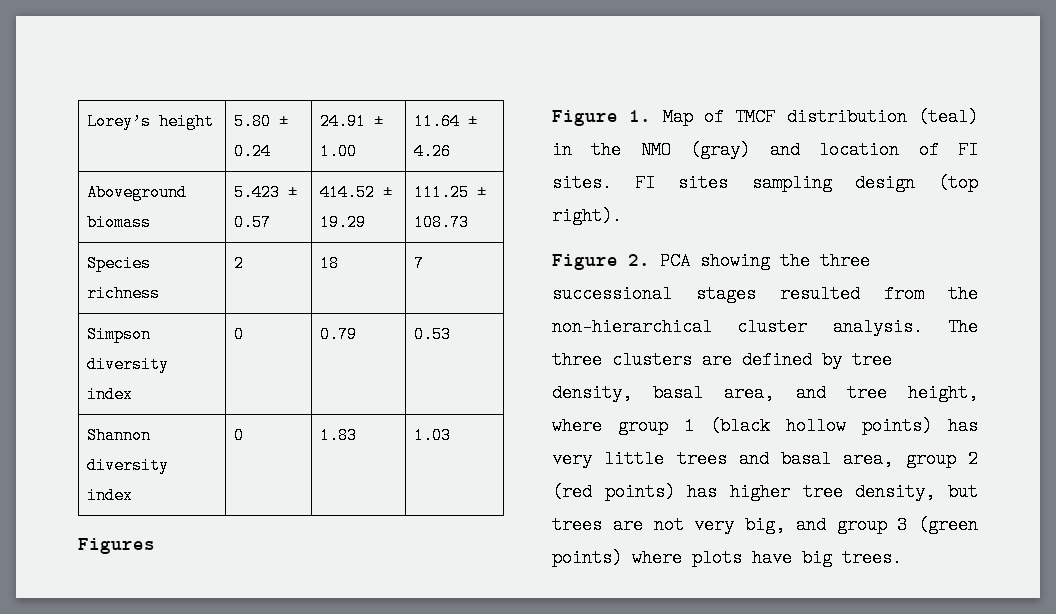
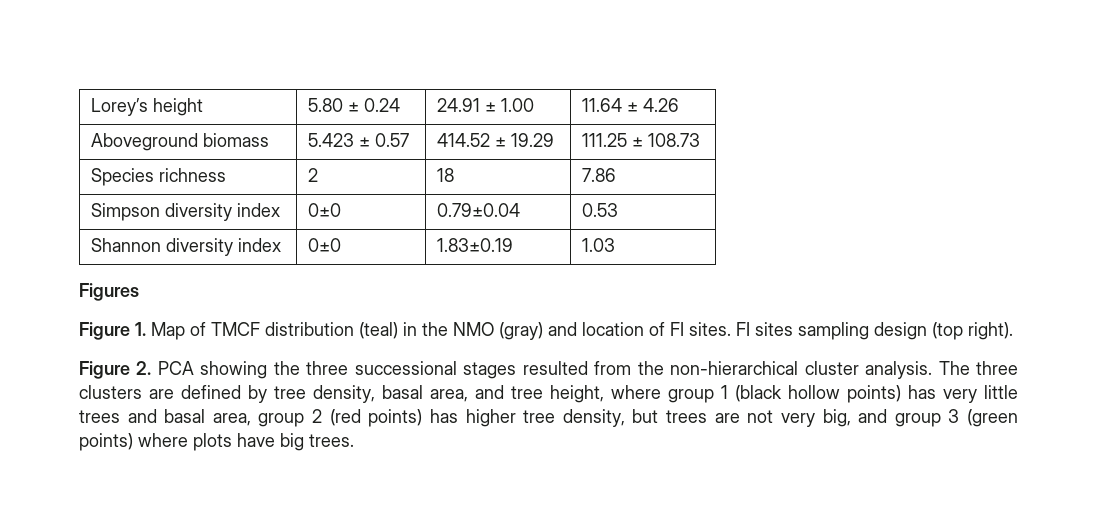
- Species richness | 2 | 18 | 7
+ Species richness | 2 | 18 | 7.86
- Simpson diversity index | 0 | 0.79 | 0.53
+ Simpson diversity index | 0±0 | 0.79±0.04 | 0.53
- Shannon diversity index | 0 | 1.83 | 1.03
+ Shannon diversity index | 0±0 | 1.83±0.19 | 1.03

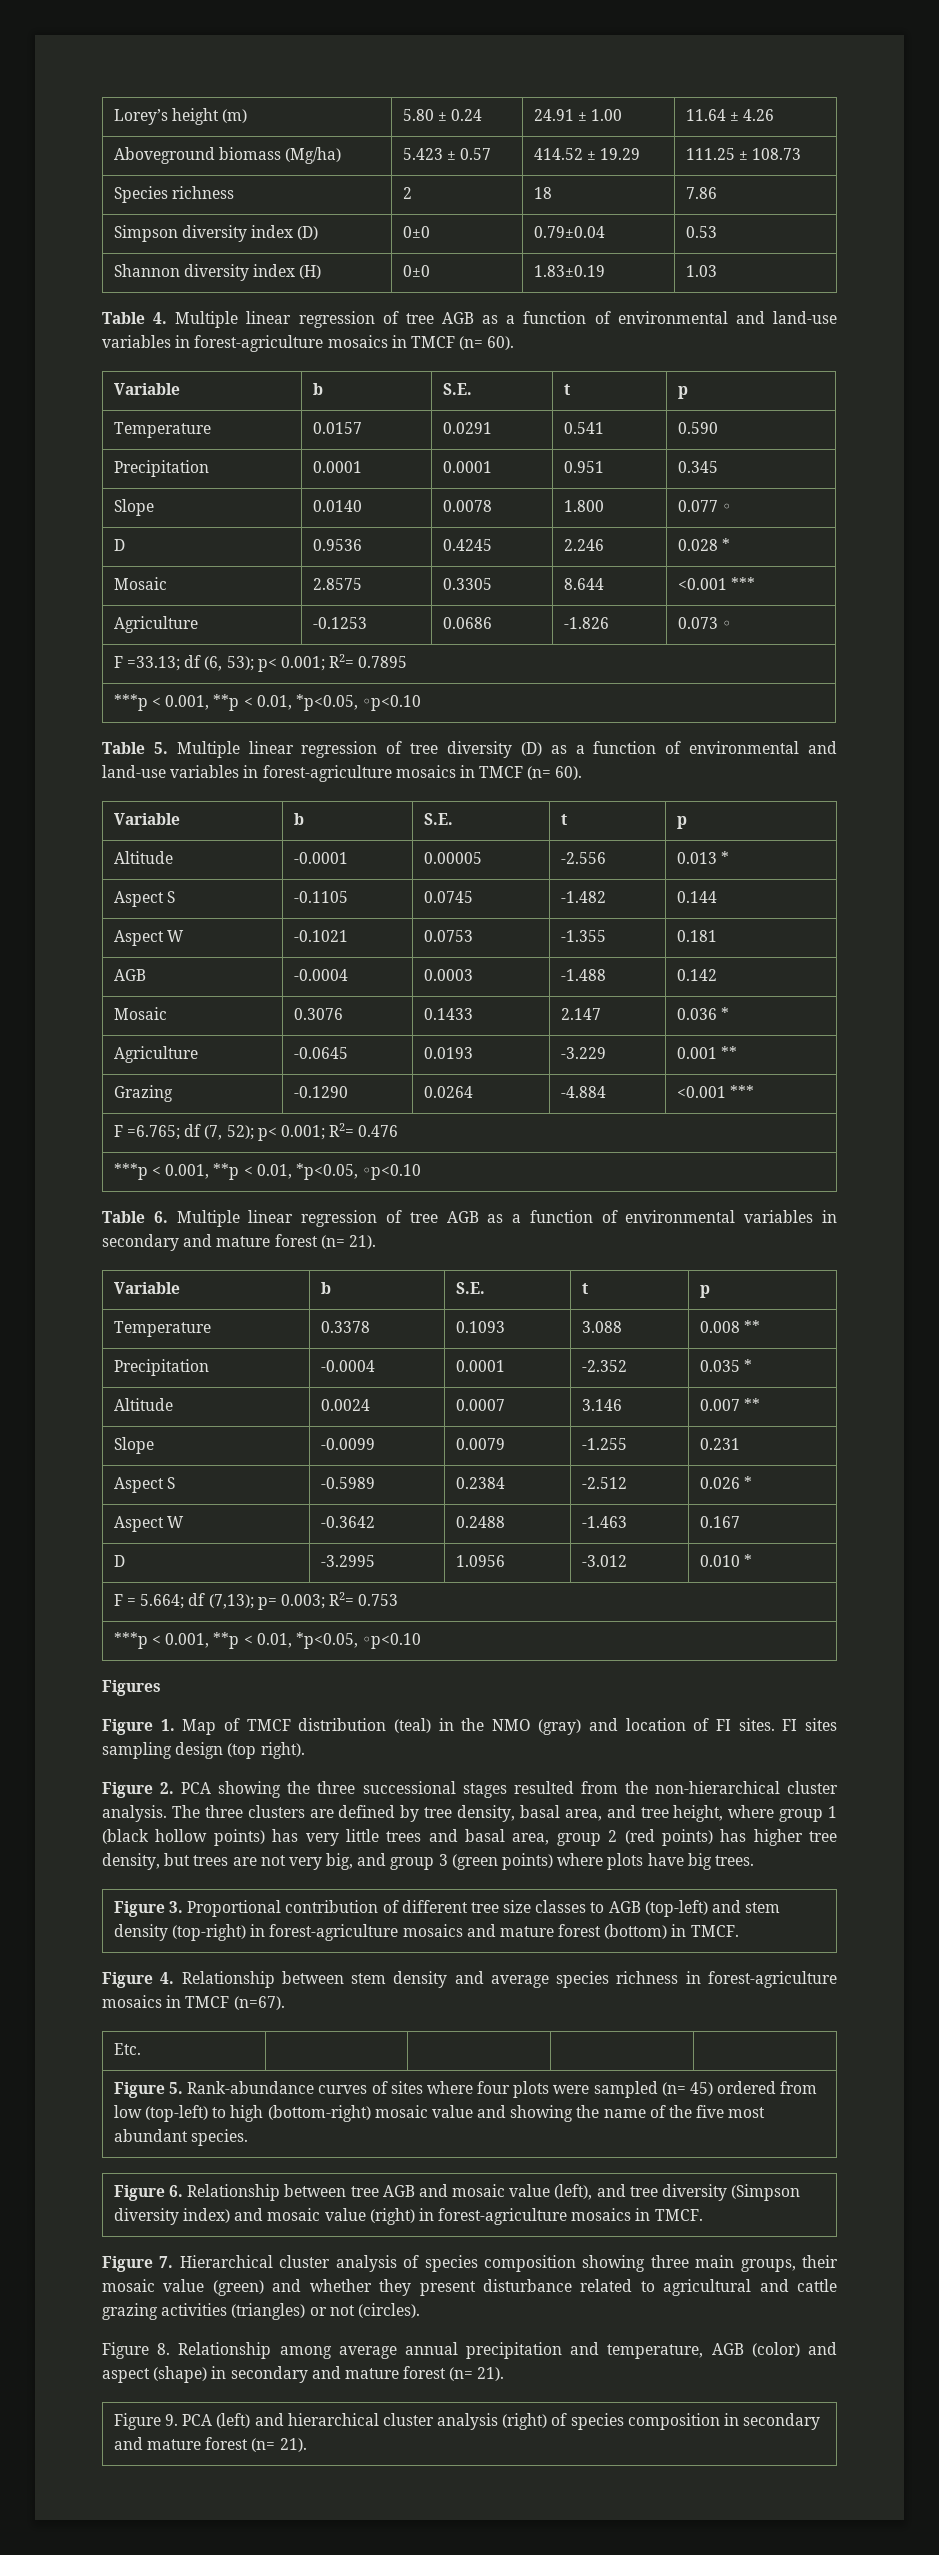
- Lorey’s height | 5.80 ± 0.24 | 24.91 ± 1.00 | 11.64 ± 4.26
+ Lorey’s height (m) | 5.80 ± 0.24 | 24.91 ± 1.00 | 11.64 ± 4.26
- Aboveground biomass | 5.423 ± 0.57 | 414.52 ± 19.29 | 111.25 ± 108.73
+ Aboveground biomass (Mg/ha) | 5.423 ± 0.57 | 414.52 ± 19.29 | 111.25 ± 108.73
- Simpson diversity index | 0±0 | 0.79±0.04 | 0.53
+ Simpson diversity index (D) | 0±0 | 0.79±0.04 | 0.53
- Shannon diversity index | 0±0 | 1.83±0.19 | 1.03
+ Shannon diversity index (H) | 0±0 | 1.83±0.19 | 1.03
+ Table 4. Multiple linear regression of tree AGB as a function of environmental and land-use variables in forest-agriculture mosaics in TMCF (n= 60).
+ Variable | b | S.E. | t | p
+ Temperature | 0.0157 | 0.0291 | 0.541 | 0.590
+ Precipitation | 0.0001 | 0.0001 | 0.951 | 0.345
+ Slope | 0.0140 | 0.0078 | 1.800 | 0.077 ◦
+ D | 0.9536 | 0.4245 | 2.246 | 0.028 *
+ Mosaic | 2.8575 | 0.3305 | 8.644 | <0.001 ***
+ Agriculture | -0.1253 | 0.0686 | -1.826 | 0.073 ◦
+ F =33.13; df (6, 53); p< 0.001; R2= 0.7895
+ ***p < 0.001, **p < 0.01, *p<0.05, ◦p<0.10
+ Table 5. Multiple linear regression of tree diversity (D) as a function of environmental and land-use variables in forest-agriculture mosaics in TMCF (n= 60).
+ Variable | b | S.E. | t | p
+ Altitude | -0.0001 | 0.00005 | -2.556 | 0.013 *
+ Aspect S | -0.1105 | 0.0745 | -1.482 | 0.144
+ Aspect W | -0.1021 | 0.0753 | -1.355 | 0.181
+ AGB | -0.0004 | 0.0003 | -1.488 | 0.142
+ Mosaic | 0.3076 | 0.1433 | 2.147 | 0.036 *
+ Agriculture | -0.0645 | 0.0193 | -3.229 | 0.001 **
+ Grazing | -0.1290 | 0.0264 | -4.884 | <0.001 ***
+ F =6.765; df (7, 52); p< 0.001; R2= 0.476
+ ***p < 0.001, **p < 0.01, *p<0.05, ◦p<0.10
+ Table 6. Multiple linear regression of tree AGB as a function of environmental variables in secondary and mature forest (n= 21).
+ Variable | b | S.E. | t | p
+ Temperature | 0.3378 | 0.1093 | 3.088 | 0.008 **
+ Precipitation | -0.0004 | 0.0001 | -2.352 | 0.035 *
+ Altitude | 0.0024 | 0.0007 | 3.146 | 0.007 **
+ Slope | -0.0099 | 0.0079 | -1.255 | 0.231
+ Aspect S | -0.5989 | 0.2384 | -2.512 | 0.026 *
+ Aspect W | -0.3642 | 0.2488 | -1.463 | 0.167
+ D | -3.2995 | 1.0956 | -3.012 | 0.010 *
+ F = 5.664; df (7,13); p= 0.003; R2= 0.753
+ ***p < 0.001, **p < 0.01, *p<0.05, ◦p<0.10
+ Figure 3. Proportional contribution of different tree size classes to AGB (top-left) and stem density (top-right) in forest-agriculture mosaics and mature forest (bottom) in TMCF.
+ Figure 4. Relationship between stem density and average species richness in forest-agriculture mosaics in TMCF (n=67).
+ Etc. | | | |
+ Figure 5. Rank-abundance curves of sites where four plots were sampled (n= 45) ordered from low (top-left) to high (bottom-right) mosaic value and showing the name of the five most abundant species.
+ Figure 6. Relationship between tree AGB and mosaic value (left), and tree diversity (Simpson diversity index) and mosaic value (right) in forest-agriculture mosaics in TMCF.
+ Figure 7. Hierarchical cluster analysis of species composition showing three main groups, their mosaic value (green) and whether they present disturbance related to agricultural and cattle grazing activities (triangles) or not (circles).
+ Figure 8. Relationship among average annual precipitation and temperature, AGB (color) and aspect (shape) in secondary and mature forest (n= 21).
+ Figure 9. PCA (left) and hierarchical cluster analysis (right) of species composition in secondary and mature forest (n= 21).

